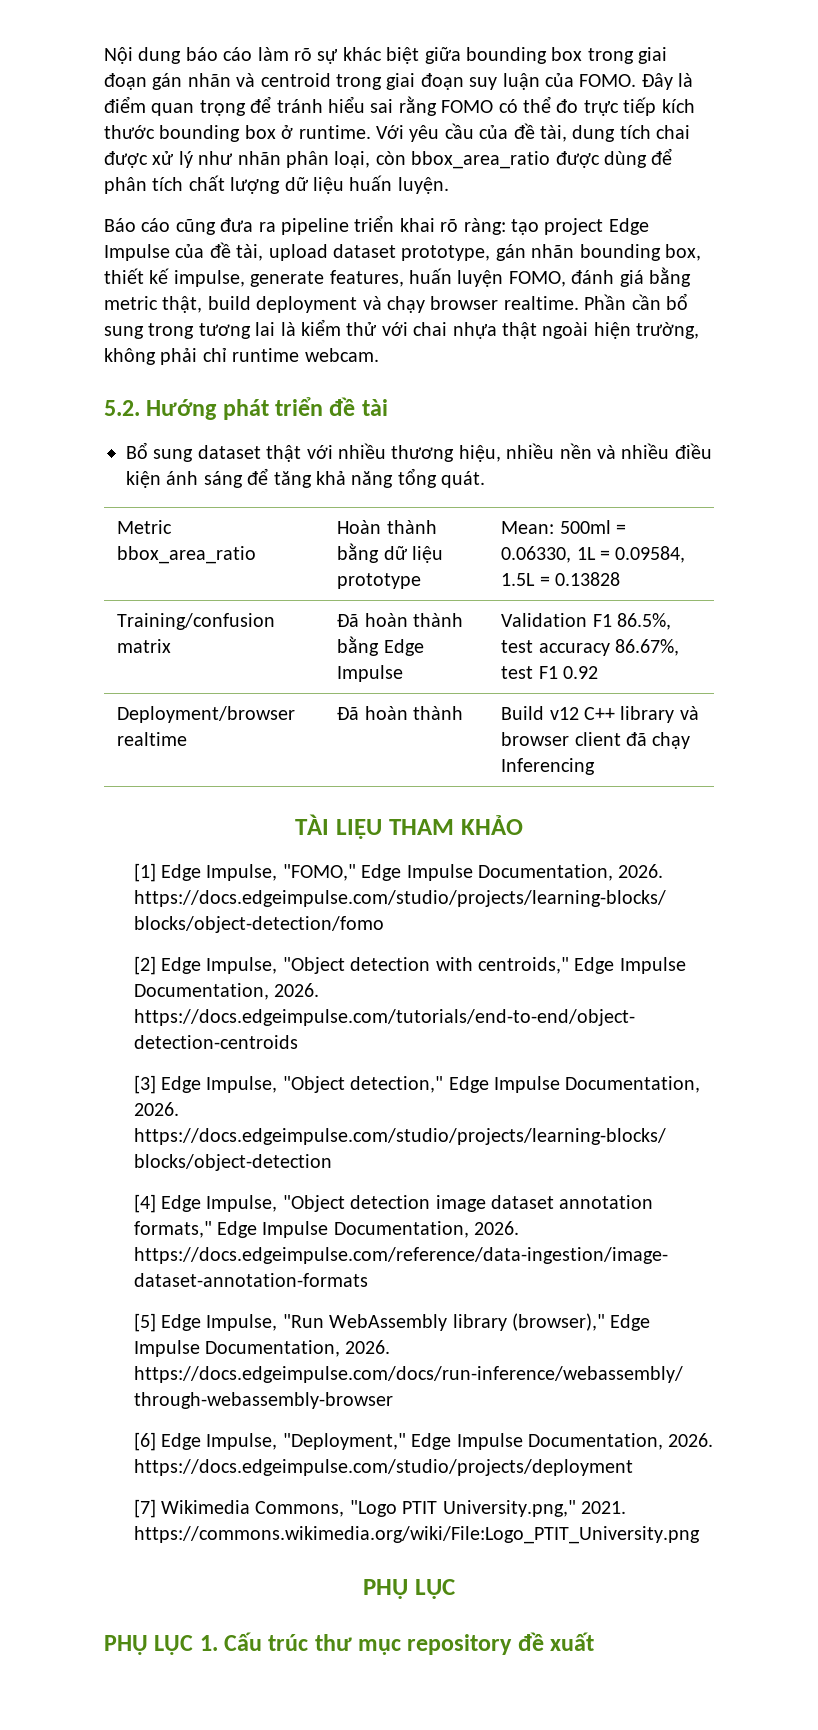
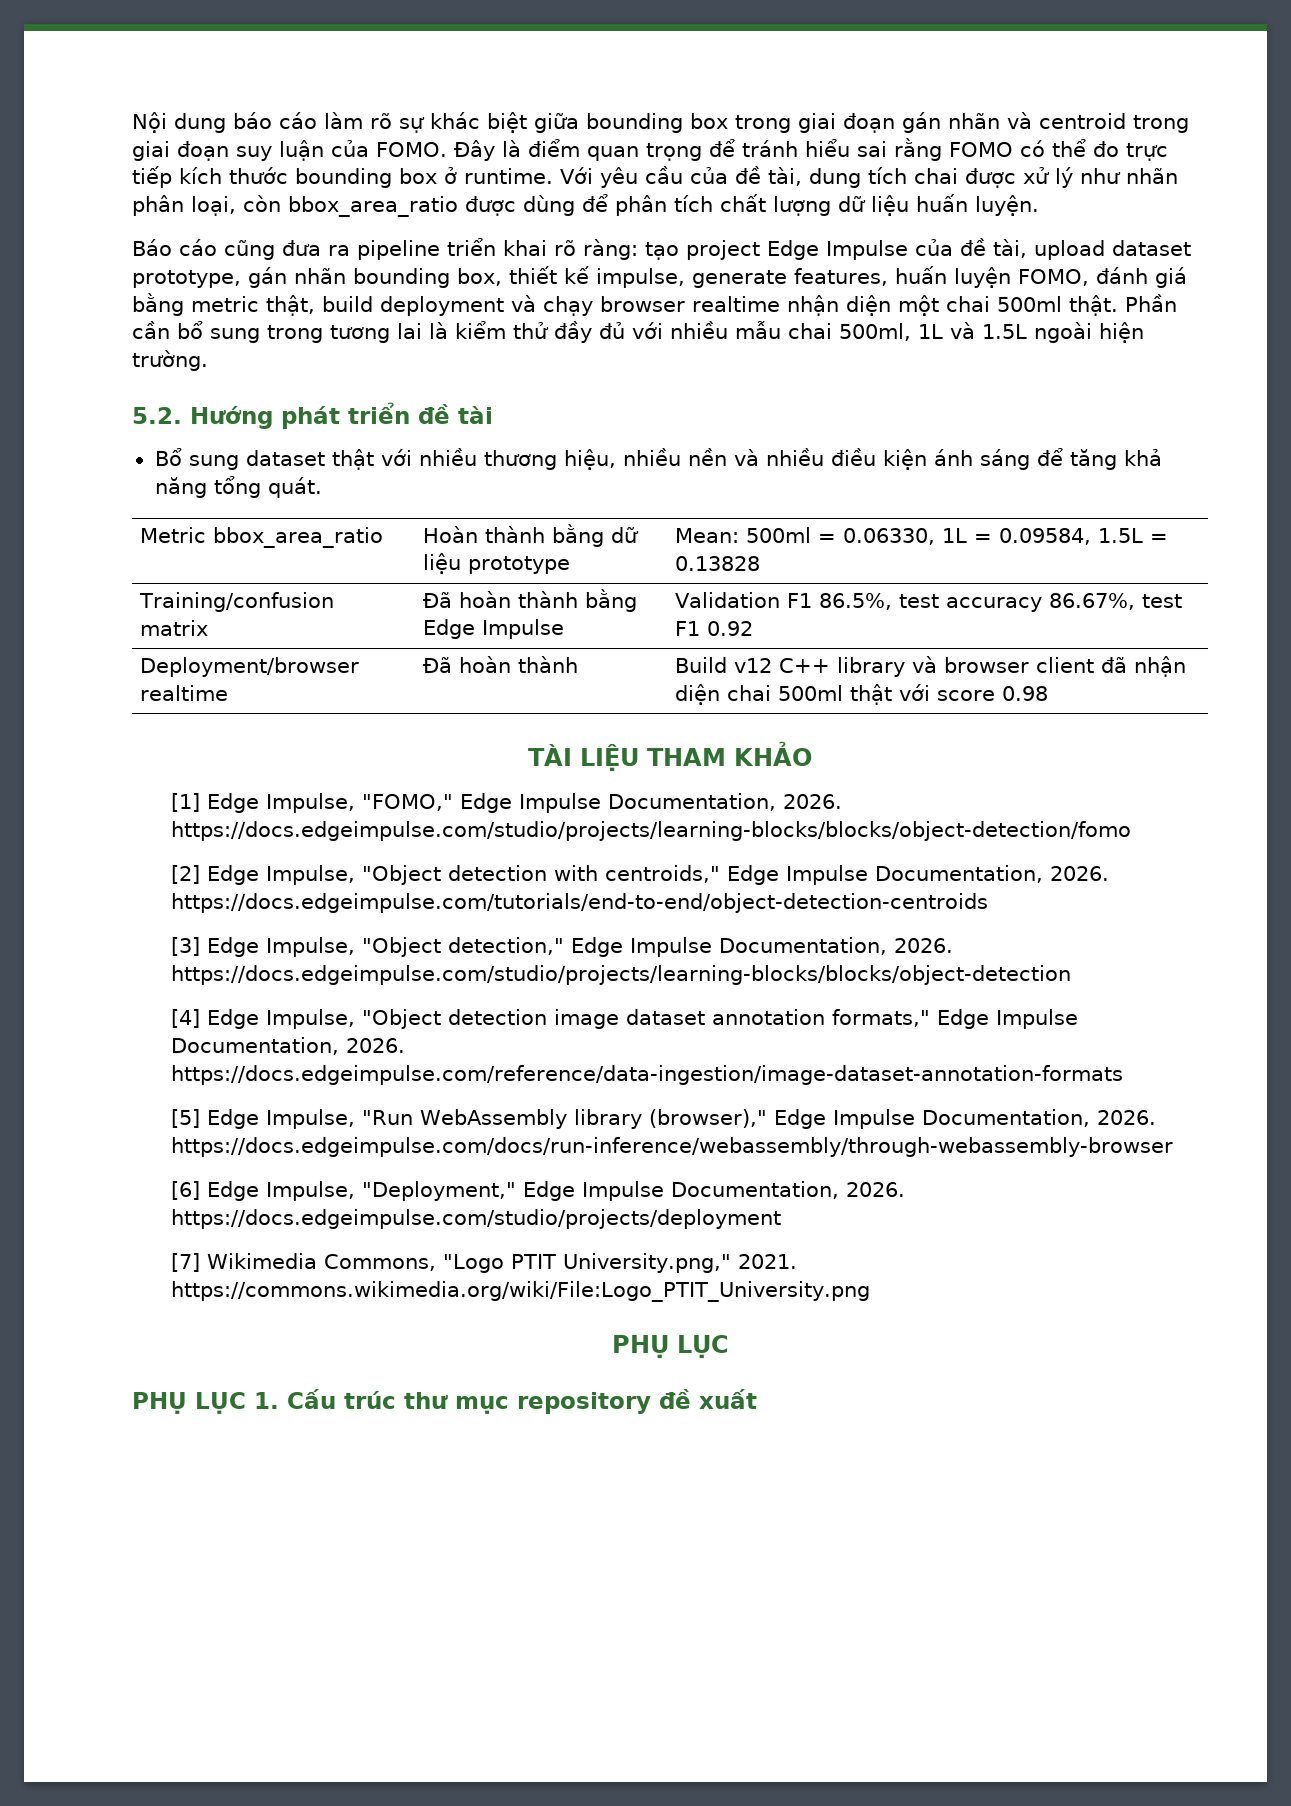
- Báo cáo cũng đưa ra pipeline triển khai rõ ràng: tạo project Edge Impulse của đề tài, upload dataset prototype, gán nhãn bounding box, thiết kế impulse, generate features, huấn luyện FOMO, đánh giá bằng metric thật, build deployment và chạy browser realtime.
+ Báo cáo cũng đưa ra pipeline triển khai rõ ràng: tạo project Edge Impulse của đề tài, upload dataset prototype, gán nhãn bounding box, thiết kế impulse, generate features, huấn luyện FOMO, đánh giá bằng metric thật, build deployment và chạy browser realtime nhận diện một chai 500ml thật.
- Phần cần bổ sung trong tương lai là kiểm thử với chai nhựa thật ngoài hiện trường, không phải chỉ runtime webcam.
+ Phần cần bổ sung trong tương lai là kiểm thử đầy đủ với nhiều mẫu chai 500ml, 1L và 1.5L ngoài hiện trường.
- Deployment/browser realtime | Đã hoàn thành | Build v12 C++ library và browser client đã chạy Inferencing
+ Deployment/browser realtime | Đã hoàn thành | Build v12 C++ library và browser client đã nhận diện chai 500ml thật với score 0.98

